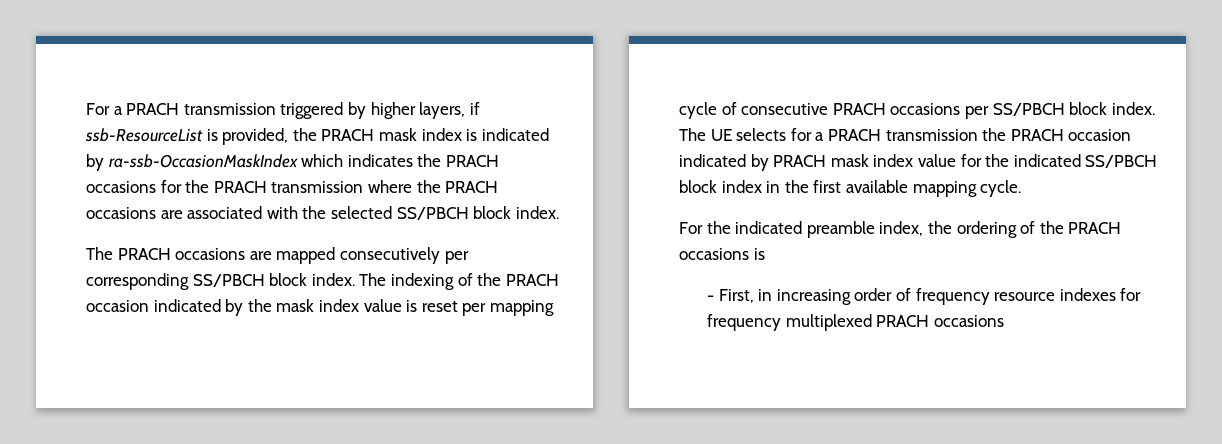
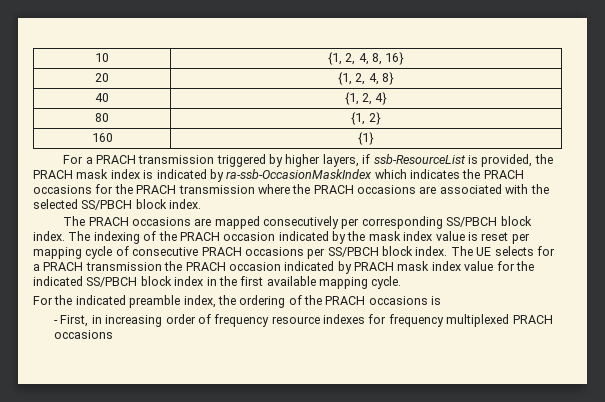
+ 10 | {1, 2, 4, 8, 16}
+ 20 | {1, 2, 4, 8}
+ 40 | {1, 2, 4}
+ 80 | {1, 2}
+ 160 | {1}

